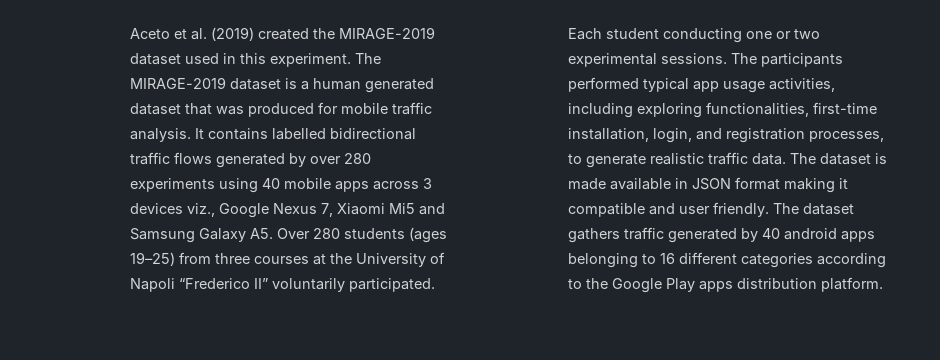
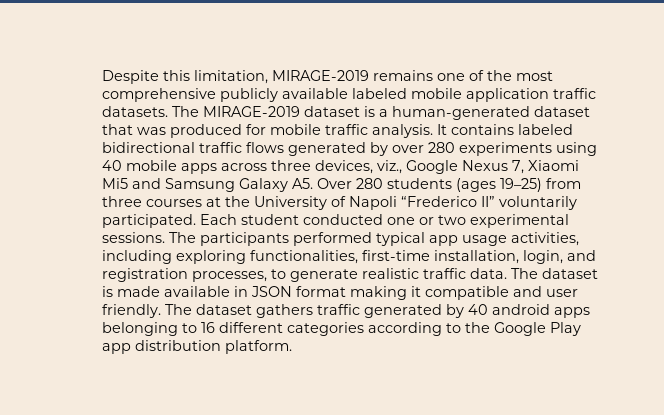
- Aceto et al. (2019) created the MIRAGE-2019 dataset used in this experiment.
+ Despite this limitation, MIRAGE-2019 remains one of the most comprehensive publicly available labeled mobile application traffic datasets.
- The MIRAGE-2019 dataset is a human generated dataset that was produced for mobile traffic analysis.
+ The MIRAGE-2019 dataset is a human-generated dataset that was produced for mobile traffic analysis.
- It contains labelled bidirectional traffic flows generated by over 280 experiments using 40 mobile apps across 3 devices viz., Google Nexus 7, Xiaomi Mi5 and Samsung Galaxy A5. Over 280 students (ages 19–25) from three courses at the University of Napoli “Frederico II” voluntarily participated.
+ It contains labeled bidirectional traffic flows generated by over 280 experiments using 40 mobile apps across three devices, viz., Google Nexus 7, Xiaomi Mi5 and Samsung Galaxy A5. Over 280 students (ages 19–25) from three courses at the University of Napoli “Frederico II” voluntarily participated.
- Each student conducting one or two experimental sessions.
+ Each student conducted one or two experimental sessions.
- The dataset gathers traffic generated by 40 android apps belonging to 16 different categories according to the Google Play apps distribution platform.
+ The dataset gathers traffic generated by 40 android apps belonging to 16 different categories according to the Google Play app distribution platform.

